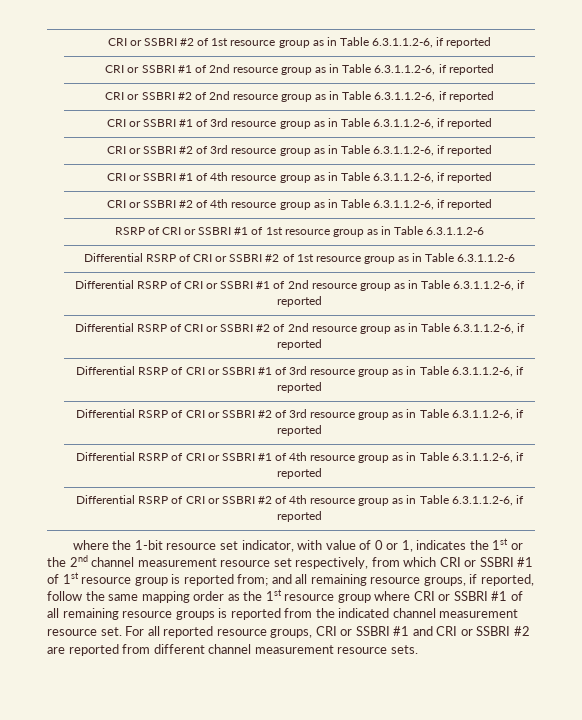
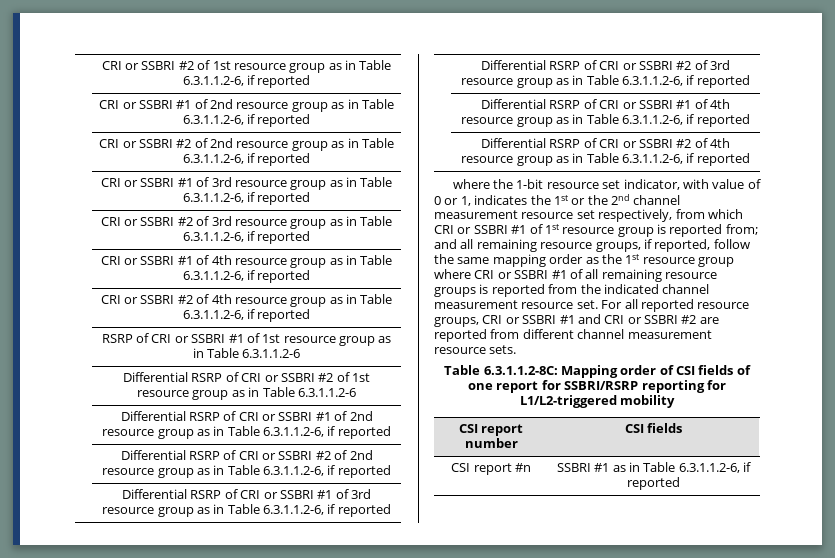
+ Table 6.3.1.1.2-8C: Mapping order of CSI fields of one report for SSBRI/RSRP reporting for L1/L2-triggered mobility
+ CSI report number | CSI fields
+ CSI report #n | SSBRI #1 as in Table 6.3.1.1.2-6, if reported

